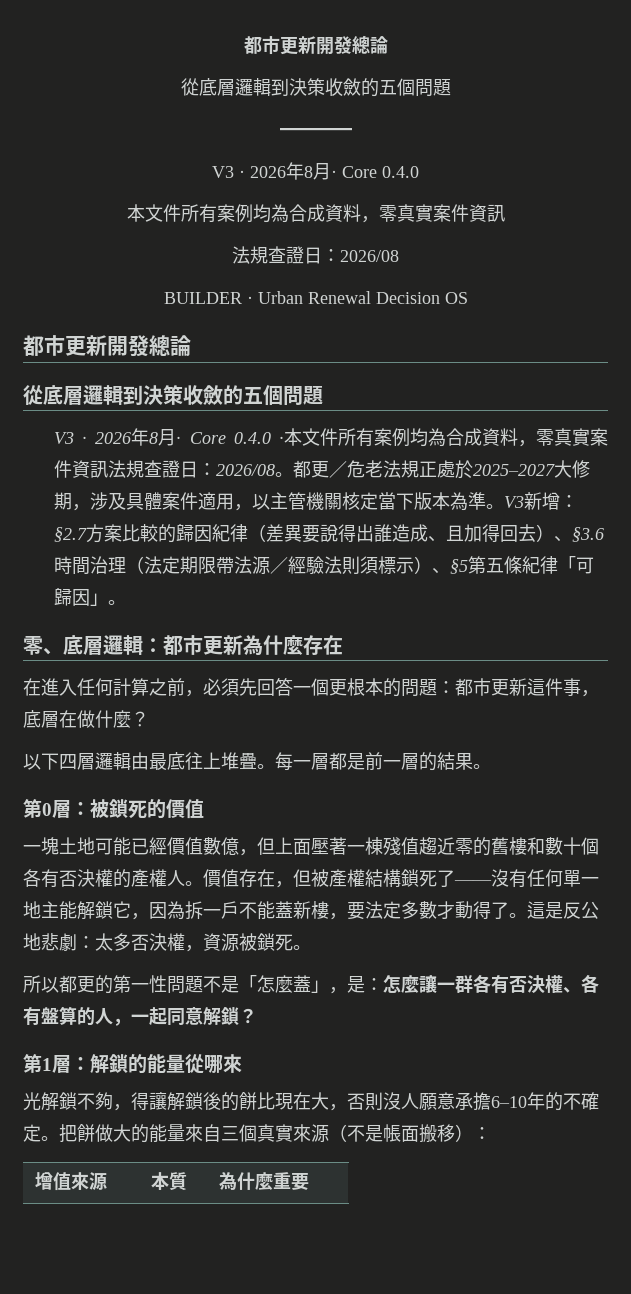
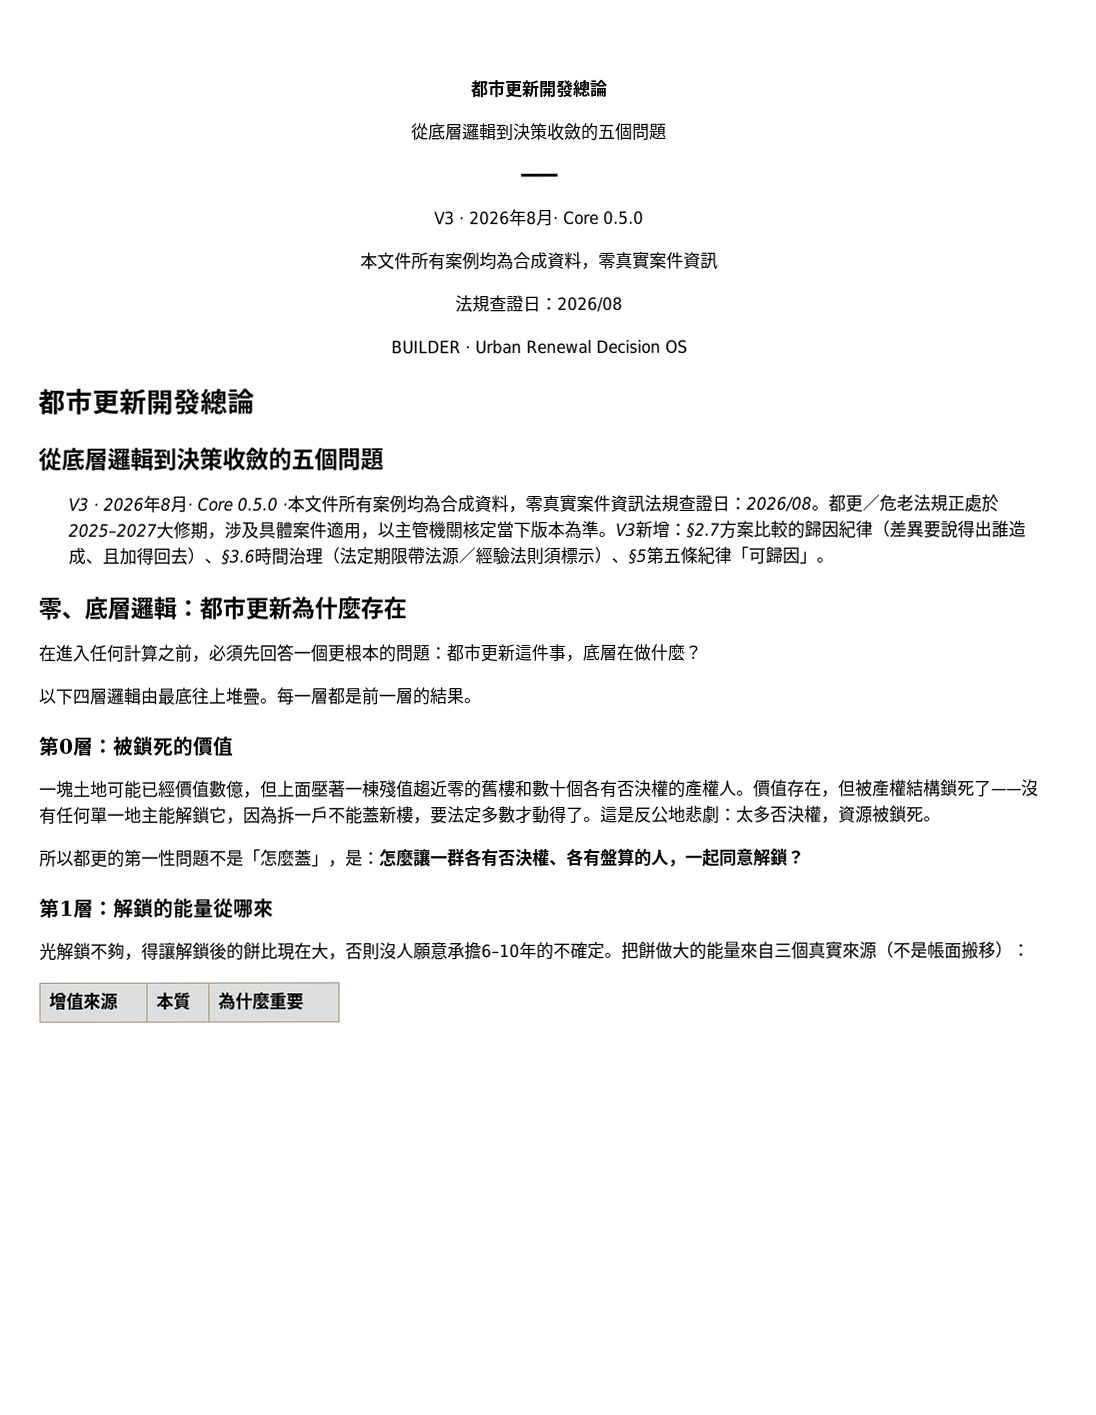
  ━━━━
- V3 · 2026年8月· Core 0.4.0
+ V3 · 2026年8月· Core 0.5.0
- V3 · 2026年8月· Core 0.4.0 ·本文件所有案例均為合成資料，零真實案件資訊法規查證日：2026/08。
+ V3 · 2026年8月· Core 0.5.0 ·本文件所有案例均為合成資料，零真實案件資訊法規查證日：2026/08。

